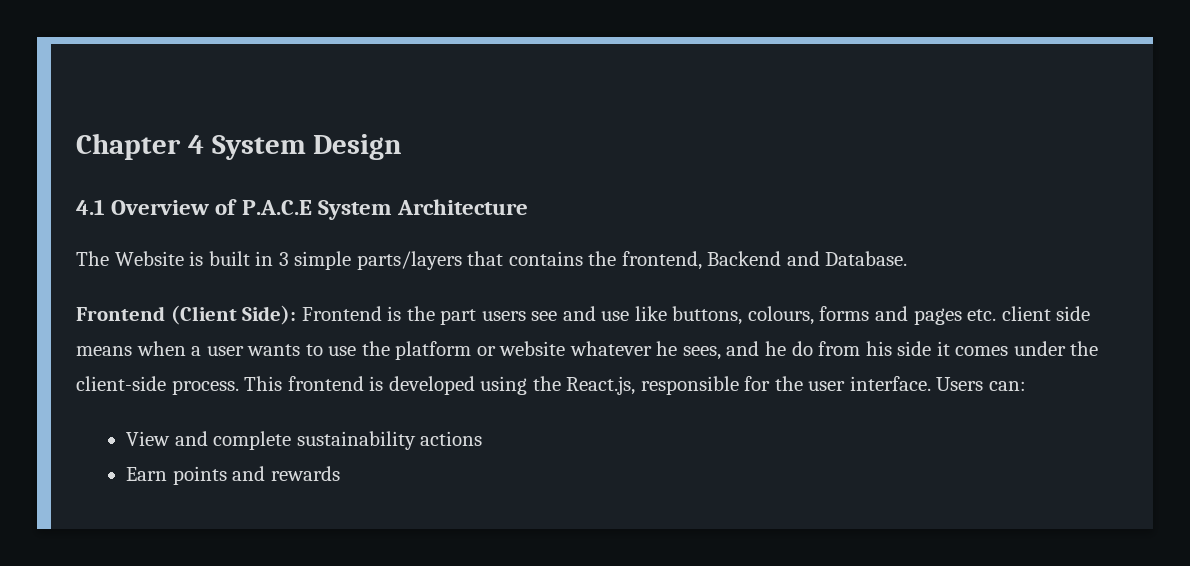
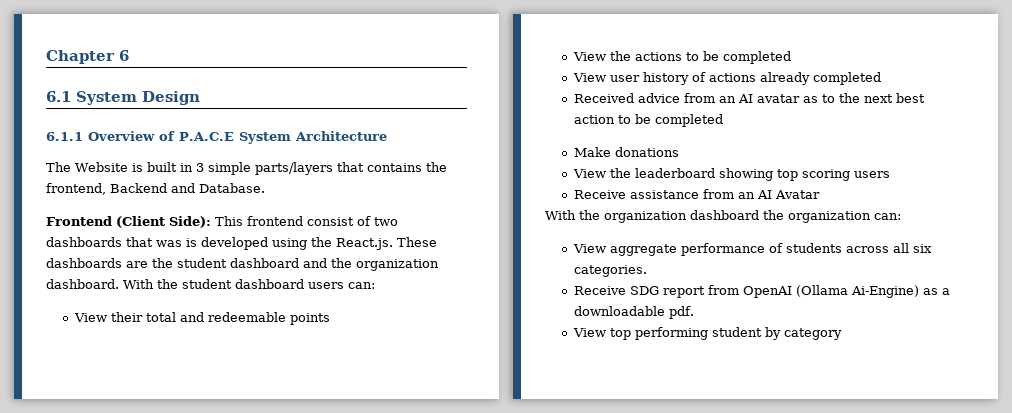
- Chapter 4 System Design
+ Chapter 6
+ 6.1 System Design
- 4.1 Overview of P.A.C.E System Architecture
+ 6.1.1 Overview of P.A.C.E System Architecture
- Frontend (Client Side): Frontend is the part users see and use like buttons, colours, forms and pages etc. client side means when a user wants to use the platform or website whatever he sees, and he do from his side it comes under the client-side process. This frontend is developed using the React.js, responsible for the user interface. Users can:
- View and complete sustainability actions
- Earn points and rewards
+ Frontend (Client Side): This frontend consist of two dashboards that was is developed using the React.js. These dashboards are the student dashboard and the organization dashboard. With the student dashboard users can:
+ View their total and redeemable points
+ View the actions to be completed
+ View user history of actions already completed
+ Received advice from an AI avatar as to the next best action to be completed
+ Make donations
+ View the leaderboard showing top scoring users
+ Receive assistance from an AI Avatar
+ With the organization dashboard the organization can:
+ View aggregate performance of students across all six categories.
+ Receive SDG report from OpenAI (Ollama Ai-Engine) as a downloadable pdf.
+ View top performing student by category

